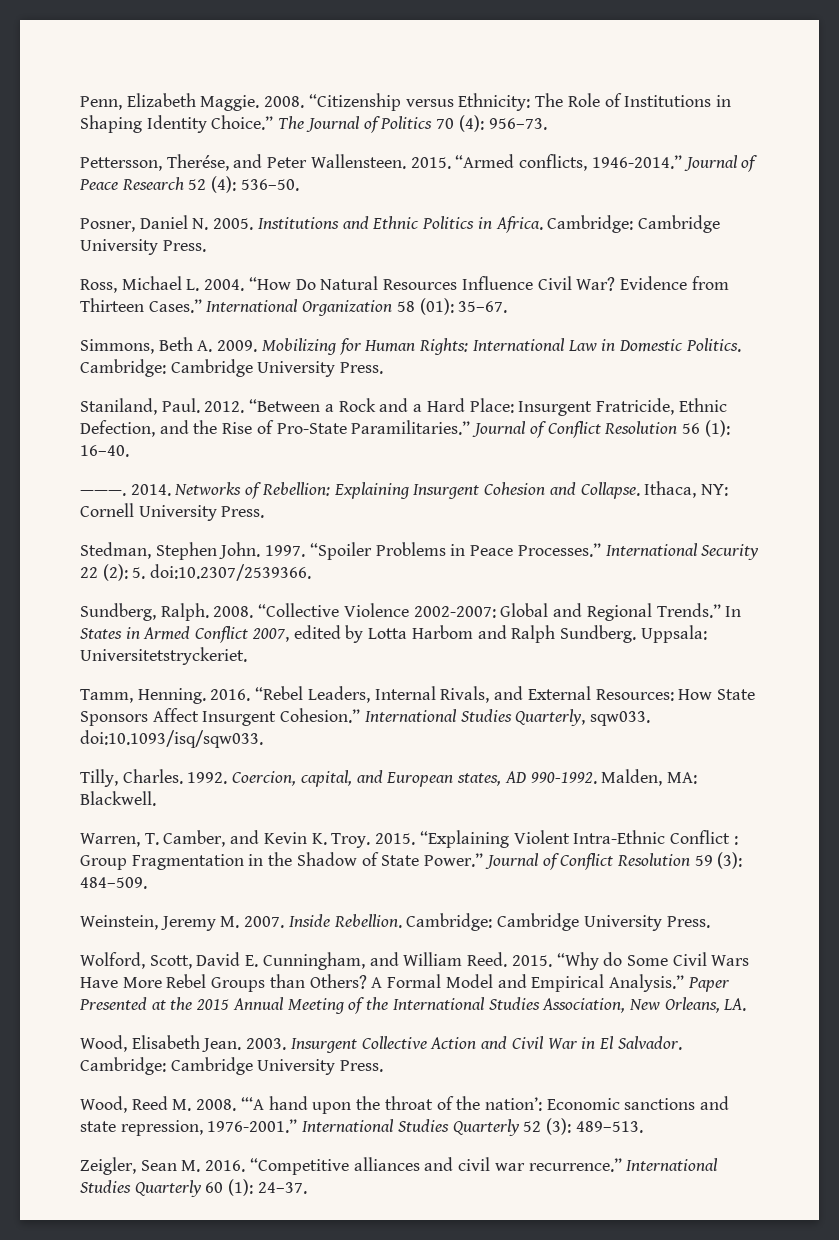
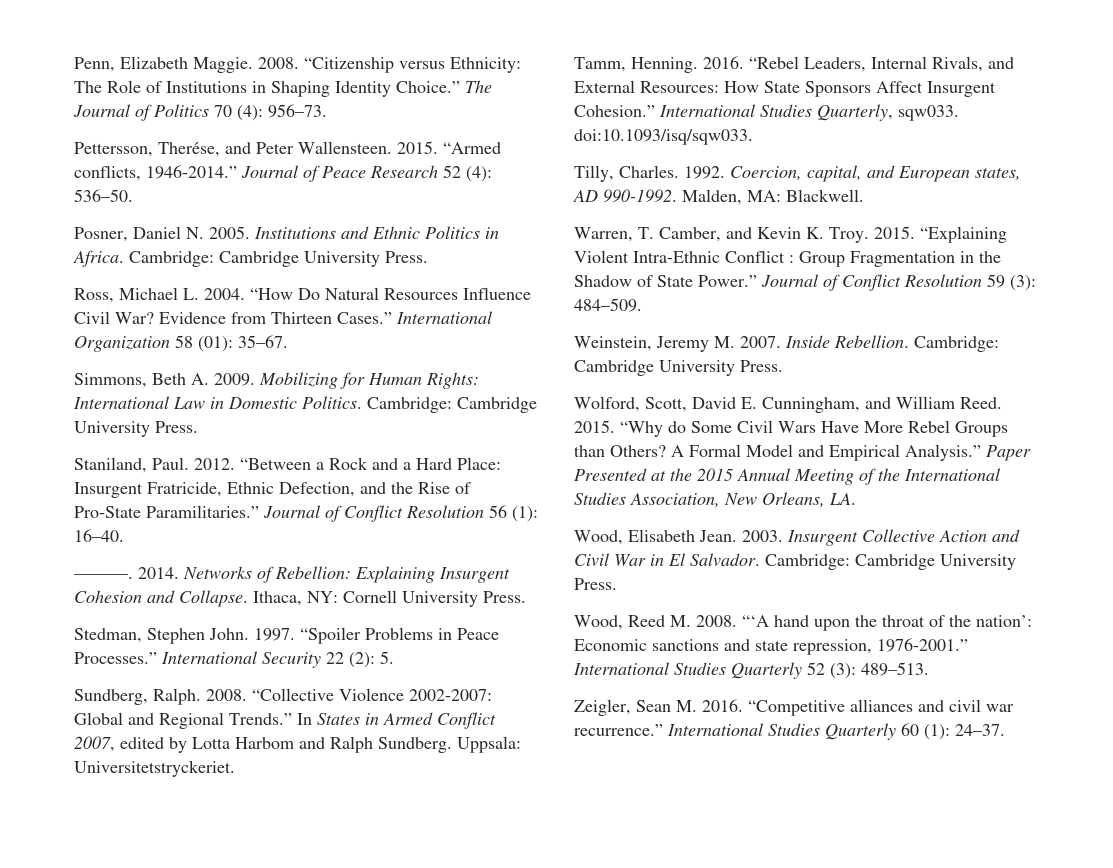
- International Security 22 (2): 5. doi:10.2307/2539366.
+ International Security 22 (2): 5.

